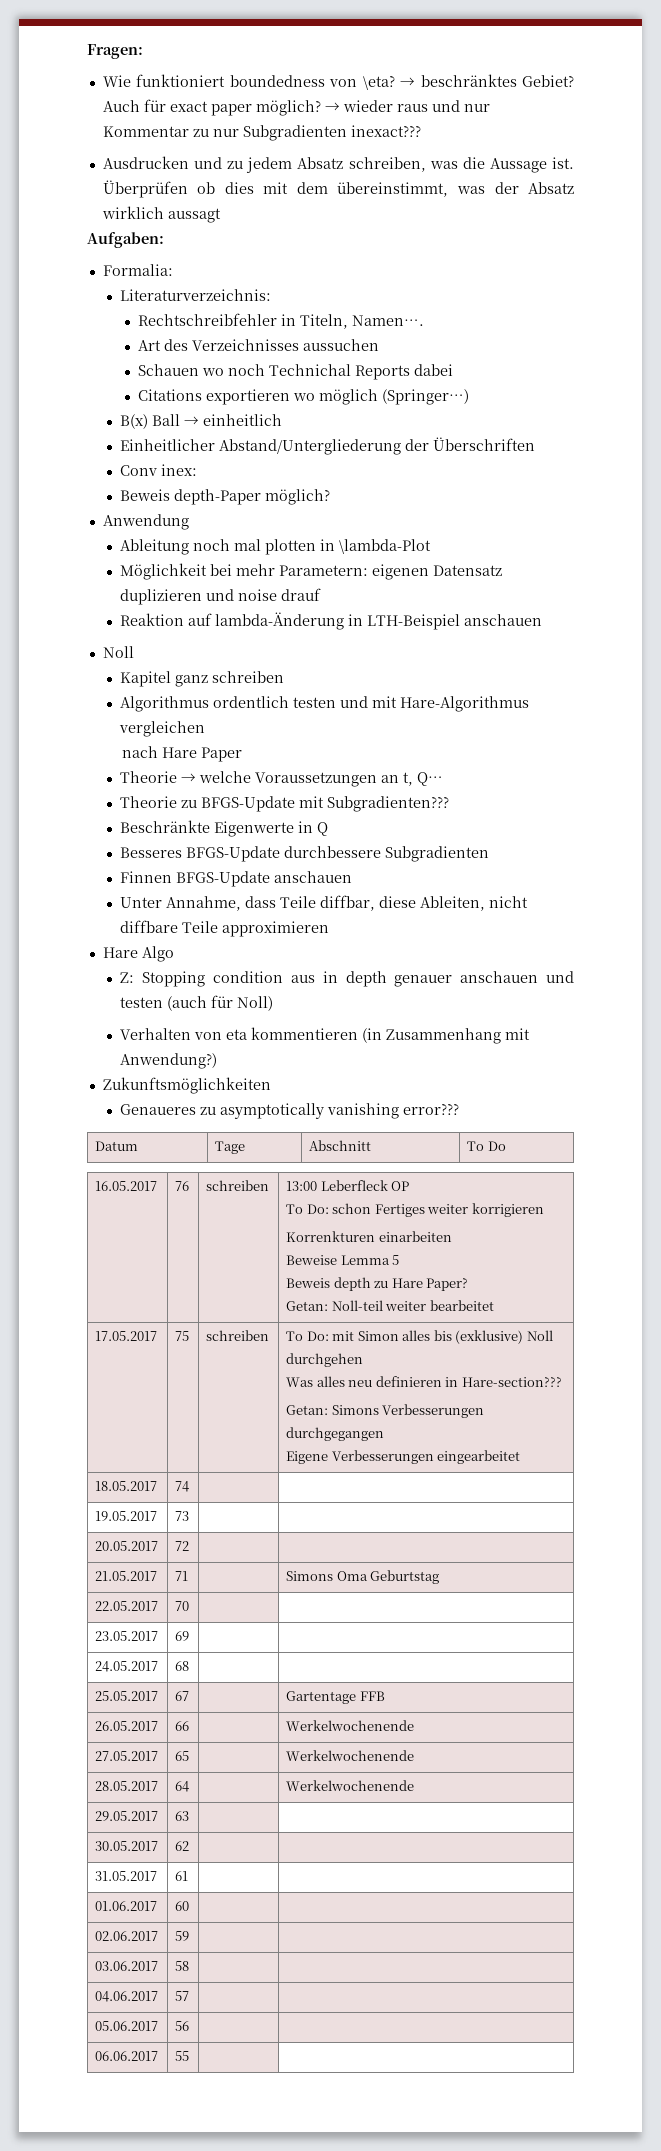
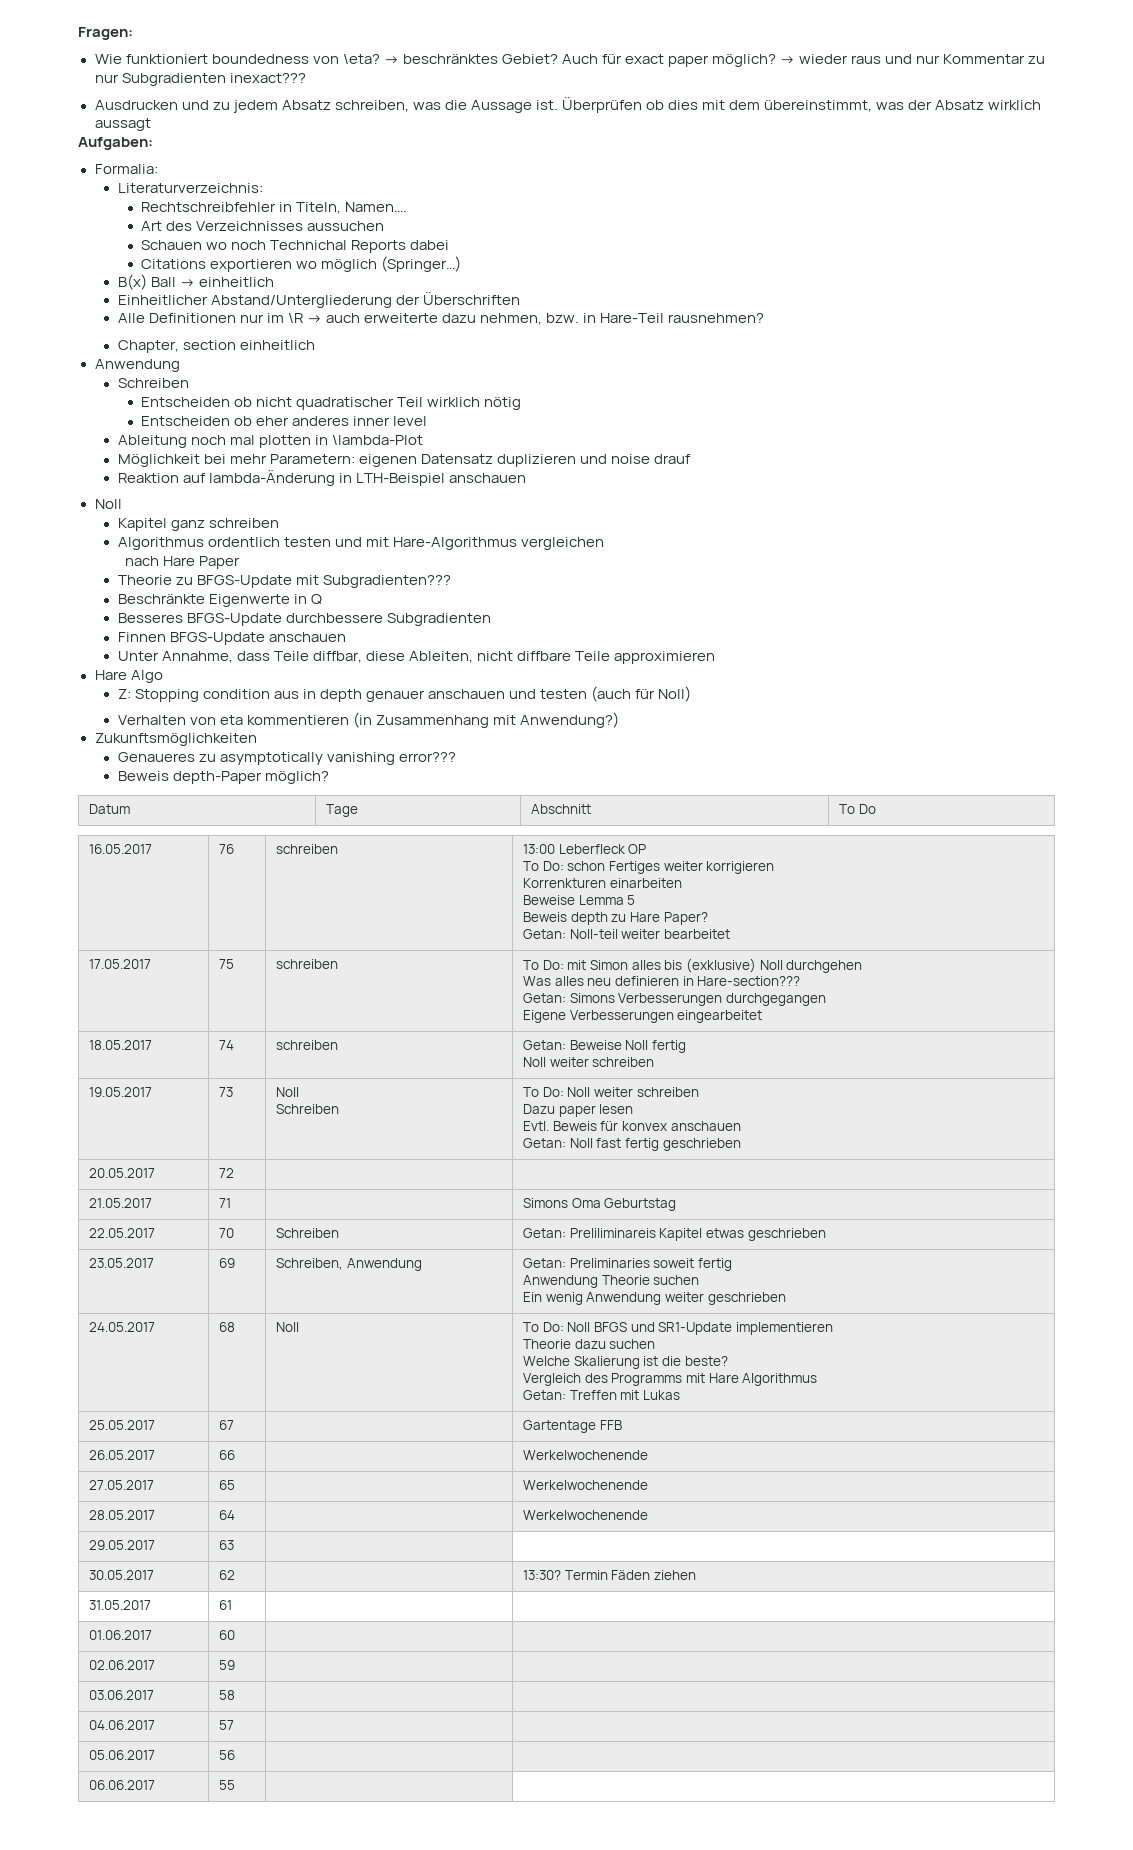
- Conv inex:
- Beweis depth-Paper möglich?
+ Alle Definitionen nur im \R → auch erweiterte dazu nehmen, bzw. in Hare-Teil rausnehmen?
+ Chapter, section einheitlich
  Anwendung
+ Schreiben
+ Entscheiden ob nicht quadratischer Teil wirklich nötig
+ Entscheiden ob eher anderes inner level
- Theorie → welche Voraussetzungen an t, Q…
+ Beweis depth-Paper möglich?
- 18.05.2017 | 74 | |
- 19.05.2017 | 73 | |
+ 18.05.2017 | 74 | schreiben | Getan: Beweise Noll fertig
+ Noll weiter schreiben
+ 19.05.2017 | 73 | Noll
+ Schreiben | To Do: Noll weiter schreiben
+ Dazu paper lesen
+ Evtl. Beweis für konvex anschauen
+ Getan: Noll fast fertig geschrieben
- 22.05.2017 | 70 | |
- 23.05.2017 | 69 | |
- 24.05.2017 | 68 | |
+ 22.05.2017 | 70 | Schreiben | Getan: Preliliminareis Kapitel etwas geschrieben
+ 23.05.2017 | 69 | Schreiben, Anwendung | Getan: Preliminaries soweit fertig
+ Anwendung Theorie suchen
+ Ein wenig Anwendung weiter geschrieben
+ 24.05.2017 | 68 | Noll | To Do: Noll BFGS und SR1-Update implementieren
+ Theorie dazu suchen
+ Welche Skalierung ist die beste?
+ Vergleich des Programms mit Hare Algorithmus
+ Getan: Treffen mit Lukas
- 30.05.2017 | 62 | |
+ 30.05.2017 | 62 | | 13:30? Termin Fäden ziehen

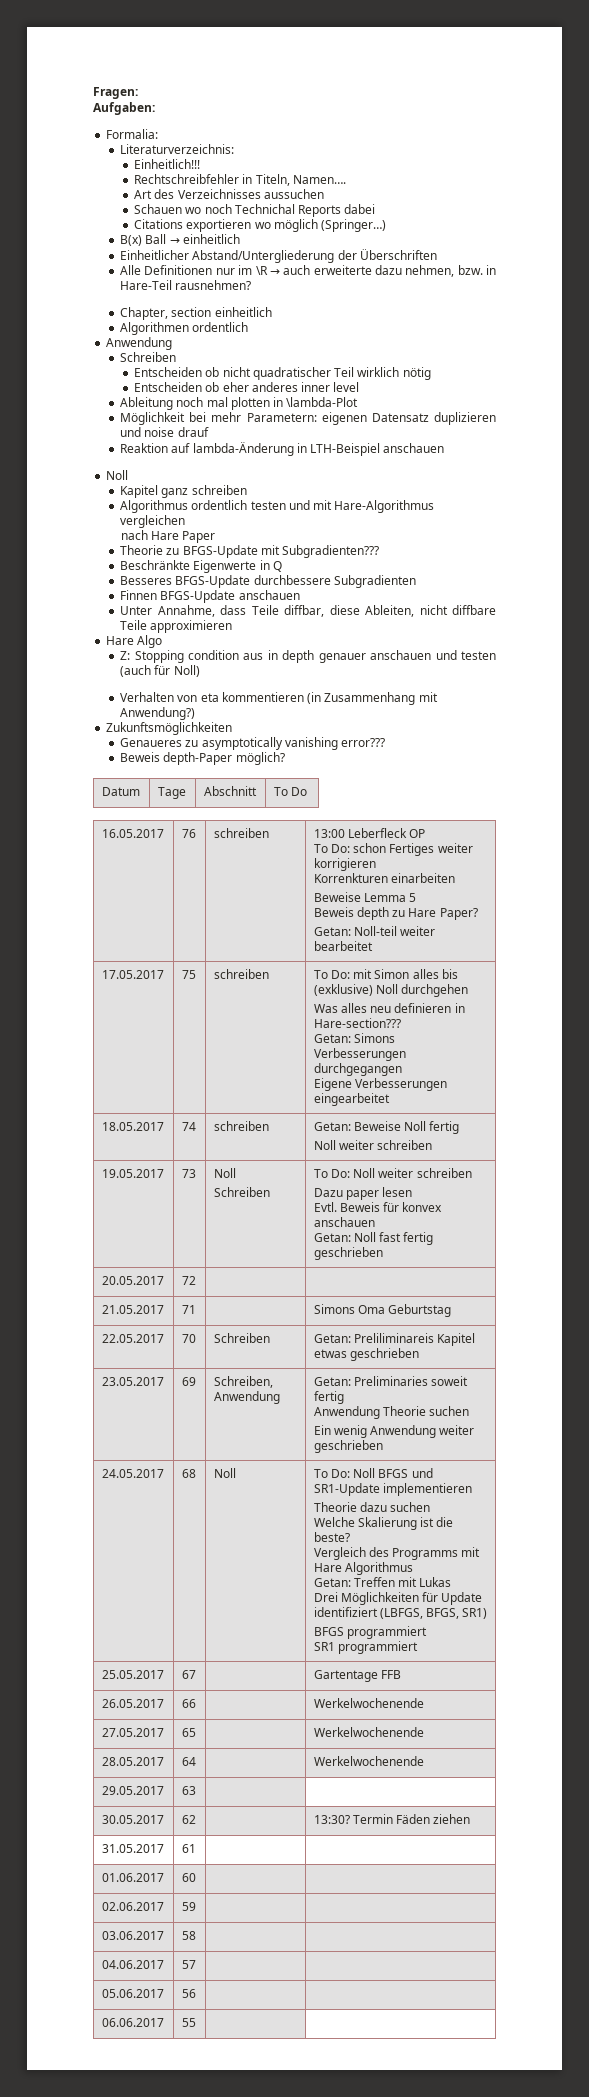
- Wie funktioniert boundedness von \eta? → beschränktes Gebiet? Auch für exact paper möglich? → wieder raus und nur Kommentar zu nur Subgradienten inexact???
- Ausdrucken und zu jedem Absatz schreiben, was die Aussage ist. Überprüfen ob dies mit dem übereinstimmt, was der Absatz wirklich aussagt
+ Einheitlich!!!
+ Algorithmen ordentlich
  24.05.2017 | 68 | Noll | To Do: Noll BFGS und SR1-Update implementieren
  Theorie dazu suchen
  Welche Skalierung ist die beste?
  Vergleich des Programms mit Hare Algorithmus
  Getan: Treffen mit Lukas
+ Drei Möglichkeiten für Update identifiziert (LBFGS, BFGS, SR1)
+ BFGS programmiert
+ SR1 programmiert

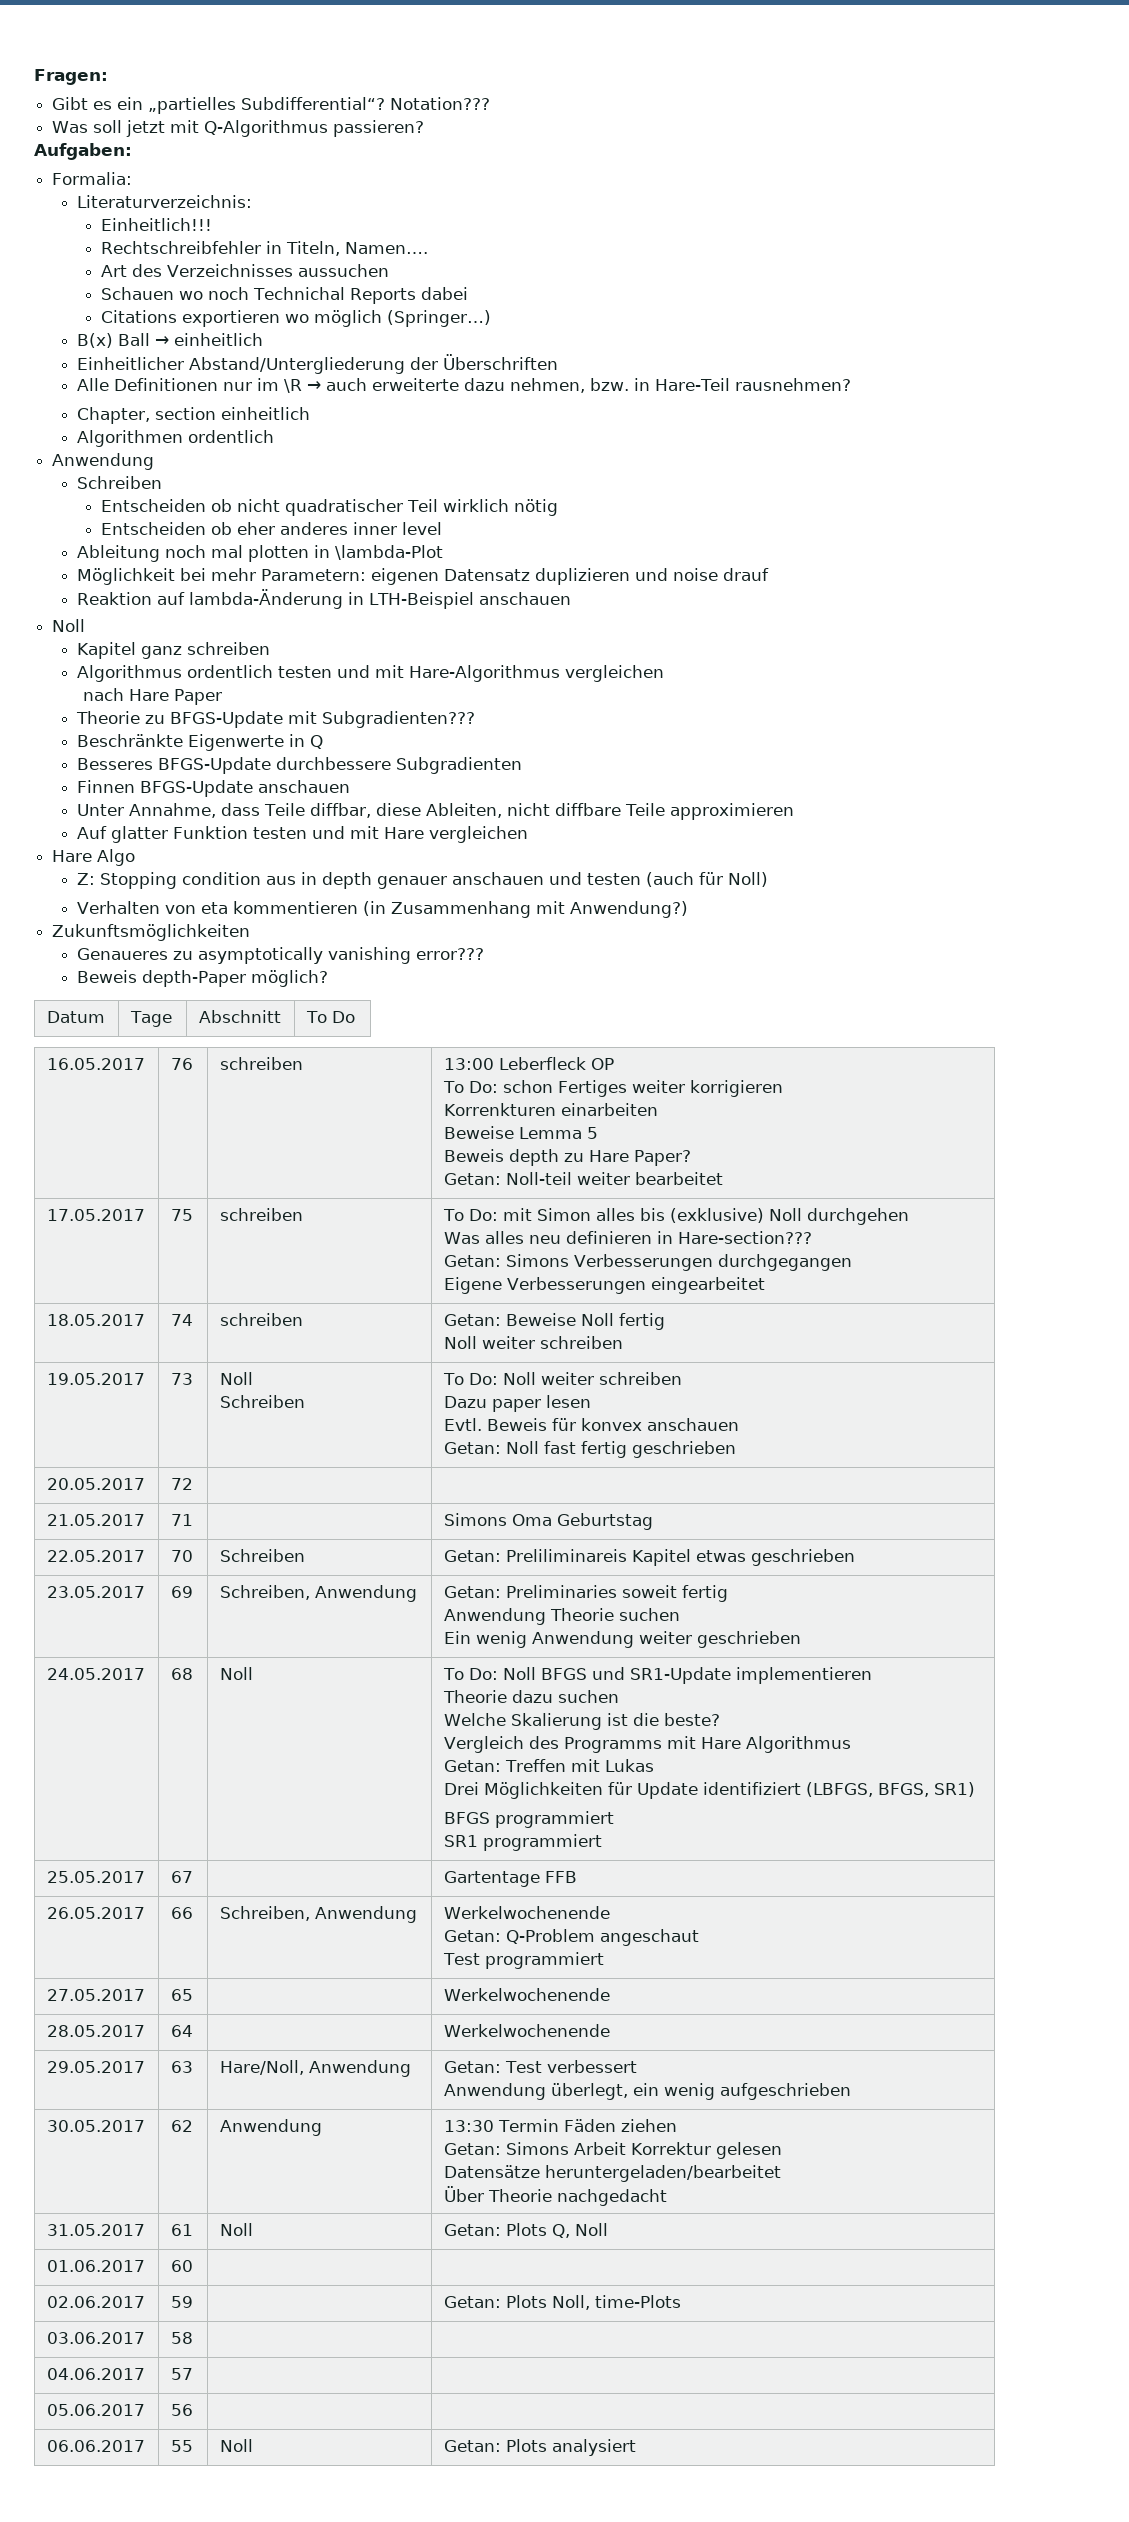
+ Gibt es ein „partielles Subdifferential“? Notation???
+ Was soll jetzt mit Q-Algorithmus passieren?
+ Auf glatter Funktion testen und mit Hare vergleichen
- 26.05.2017 | 66 | | Werkelwochenende
+ 26.05.2017 | 66 | Schreiben, Anwendung | Werkelwochenende
+ Getan: Q-Problem angeschaut
+ Test programmiert
- 29.05.2017 | 63 | |
+ 29.05.2017 | 63 | Hare/Noll, Anwendung | Getan: Test verbessert
+ Anwendung überlegt, ein wenig aufgeschrieben
- 30.05.2017 | 62 | | 13:30? Termin Fäden ziehen
- 31.05.2017 | 61 | |
+ 30.05.2017 | 62 | Anwendung | 13:30 Termin Fäden ziehen
+ Getan: Simons Arbeit Korrektur gelesen
+ Datensätze heruntergeladen/bearbeitet
+ Über Theorie nachgedacht
+ 31.05.2017 | 61 | Noll | Getan: Plots Q, Noll
- 02.06.2017 | 59 | |
+ 02.06.2017 | 59 | | Getan: Plots Noll, time-Plots
- 06.06.2017 | 55 | |
+ 06.06.2017 | 55 | Noll | Getan: Plots analysiert

